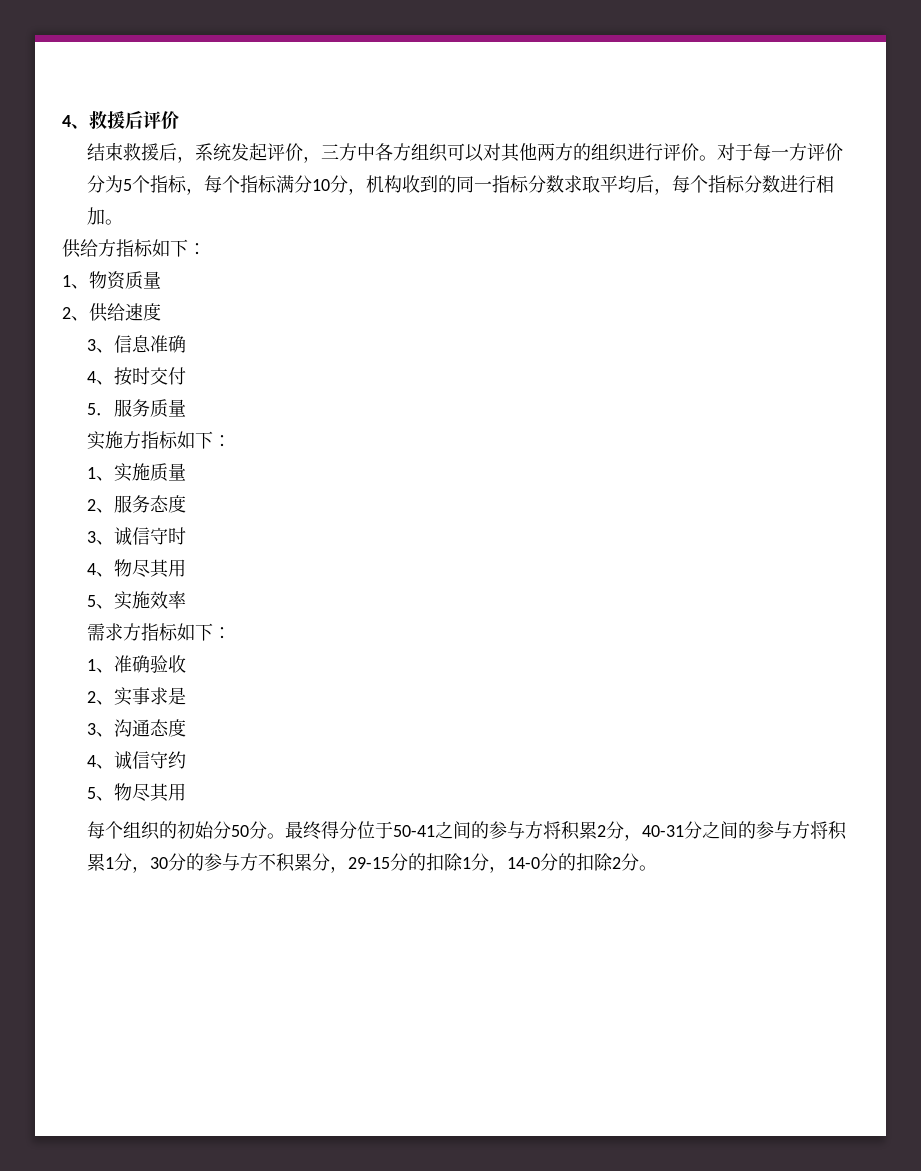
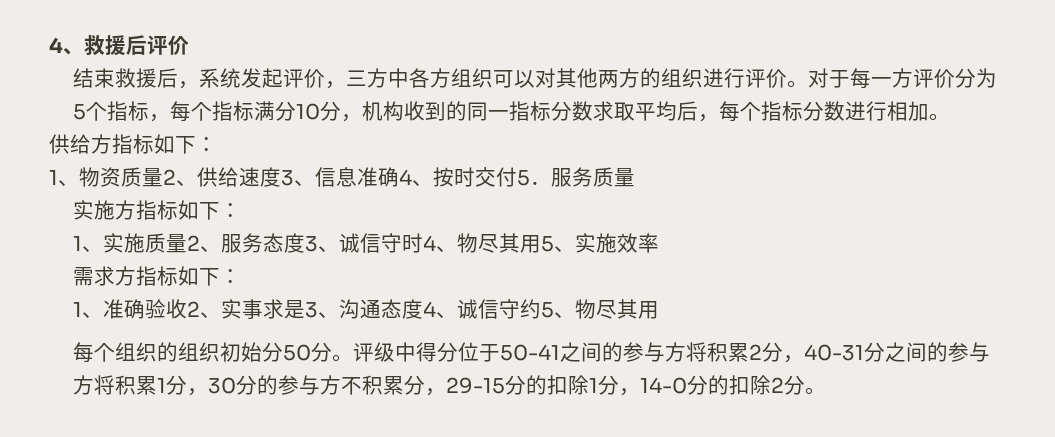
- 1、物资质量
- 2、供给速度
- 3、信息准确
- 4、按时交付
- 5．服务质量
+ 1、物资质量2、供给速度3、信息准确4、按时交付5．服务质量
- 1、实施质量
- 2、服务态度
- 3、诚信守时
- 4、物尽其用
- 5、实施效率
+ 1、实施质量2、服务态度3、诚信守时4、物尽其用5、实施效率
- 1、准确验收
- 2、实事求是
- 3、沟通态度
- 4、诚信守约
- 5、物尽其用
+ 1、准确验收2、实事求是3、沟通态度4、诚信守约5、物尽其用
- 每个组织的初始分50分。
+ 每个组织的组织初始分50分。
- 最终得分位于50-41之间的参与方将积累2分，40-31分之间的参与方将积累1分，30分的参与方不积累分，29-15分的扣除1分，14-0分的扣除2分。
+ 评级中得分位于50-41之间的参与方将积累2分，40-31分之间的参与方将积累1分，30分的参与方不积累分，29-15分的扣除1分，14-0分的扣除2分。

